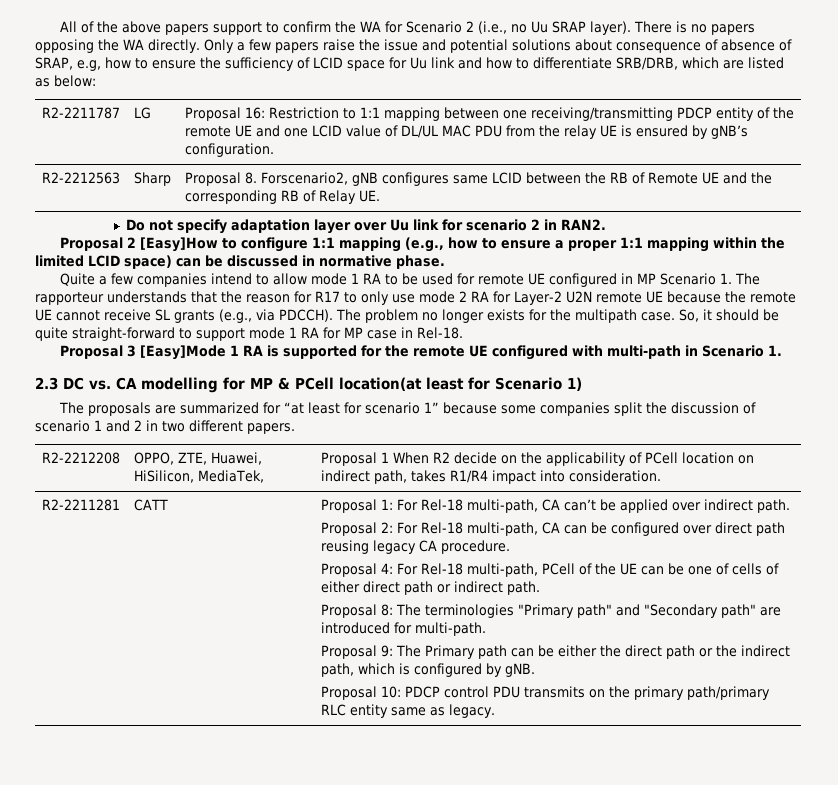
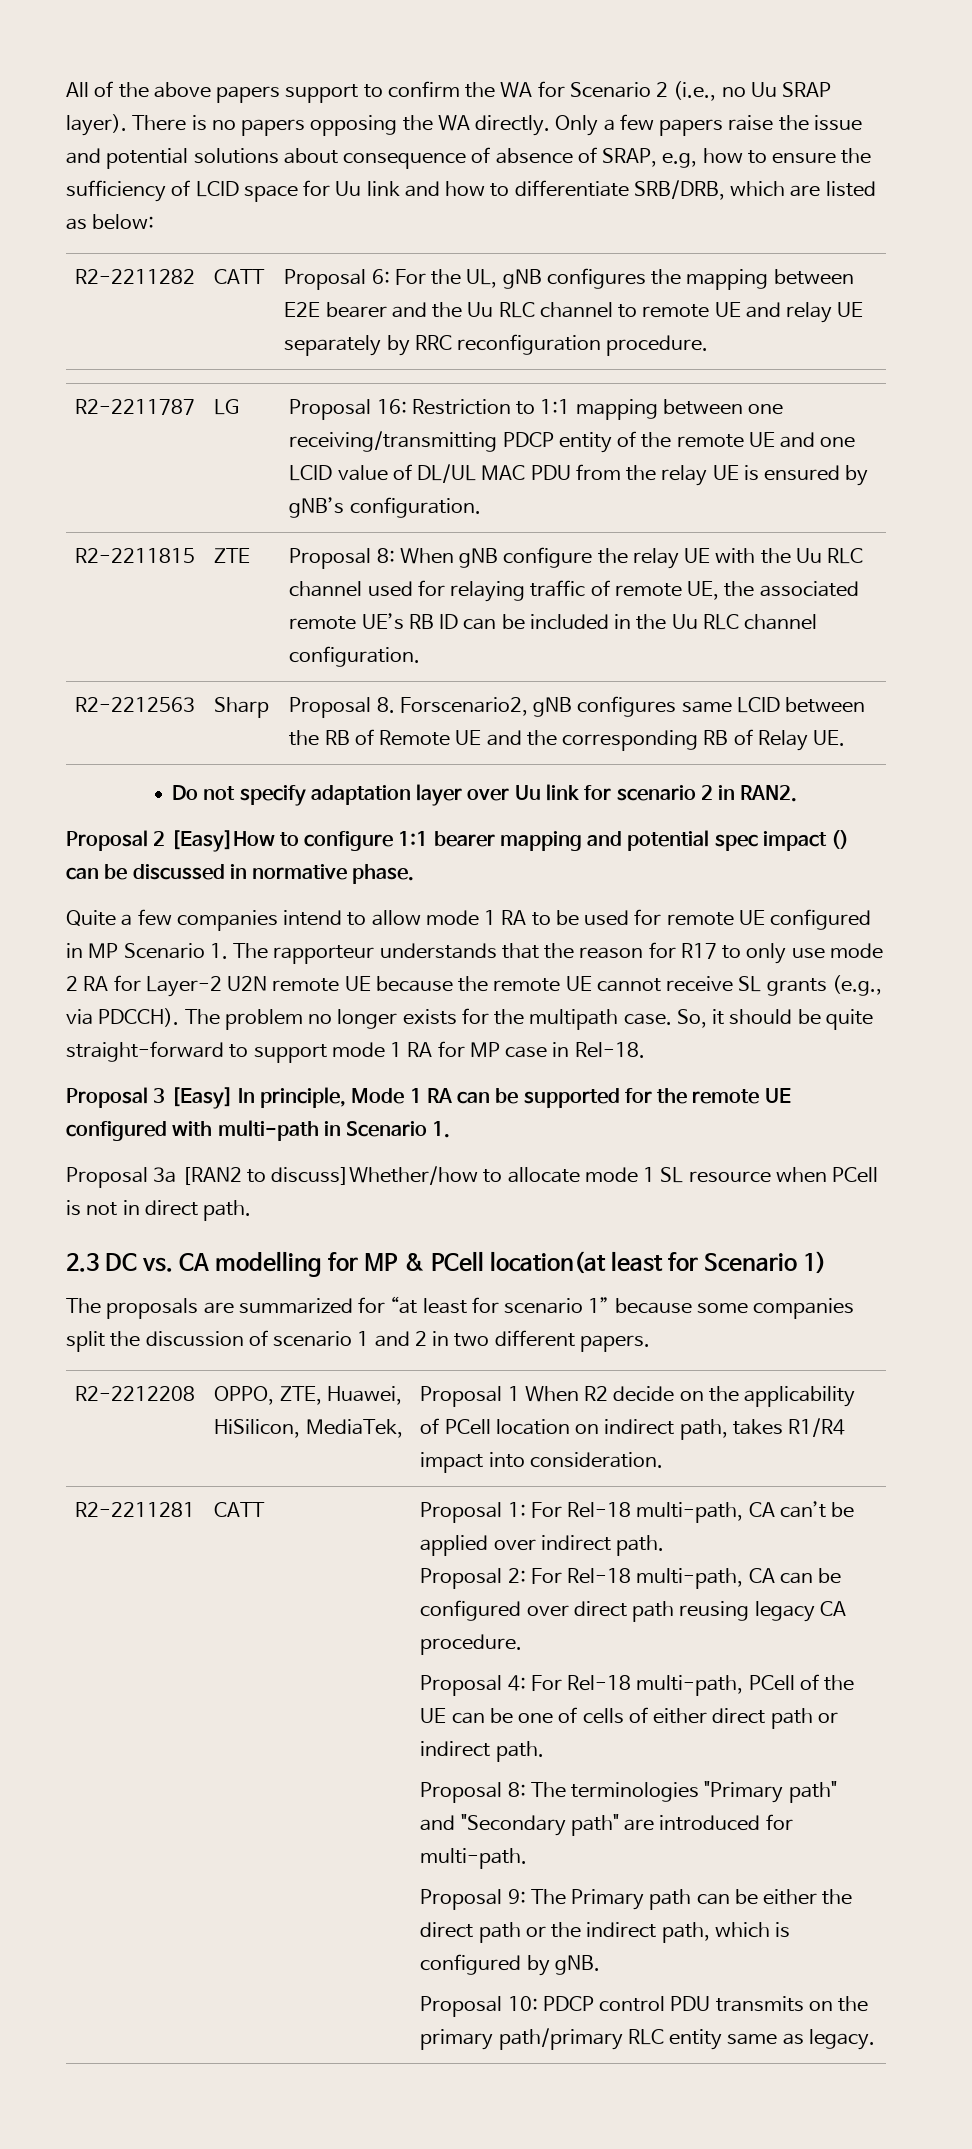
+ R2-2211282 | CATT | Proposal 6: For the UL, gNB configures the mapping between E2E bearer and the Uu RLC channel to remote UE and relay UE separately by RRC reconfiguration procedure.
+ R2-2211815 | ZTE | Proposal 8: When gNB configure the relay UE with the Uu RLC channel used for relaying traffic of remote UE, the associated remote UE’s RB ID can be included in the Uu RLC channel configuration.
- Proposal 2 [Easy]How to configure 1:1 mapping (e.g., how to ensure a proper 1:1 mapping within the limited LCID space) can be discussed in normative phase.
+ Proposal 2 [Easy]How to configure 1:1 bearer mapping and potential spec impact () can be discussed in normative phase.
- Proposal 3 [Easy]Mode 1 RA is supported for the remote UE configured with multi-path in Scenario 1.
+ Proposal 3 [Easy] In principle, Mode 1 RA can be supported for the remote UE configured with multi-path in Scenario 1.
+ Proposal 3a [RAN2 to discuss]Whether/how to allocate mode 1 SL resource when PCell is not in direct path.

